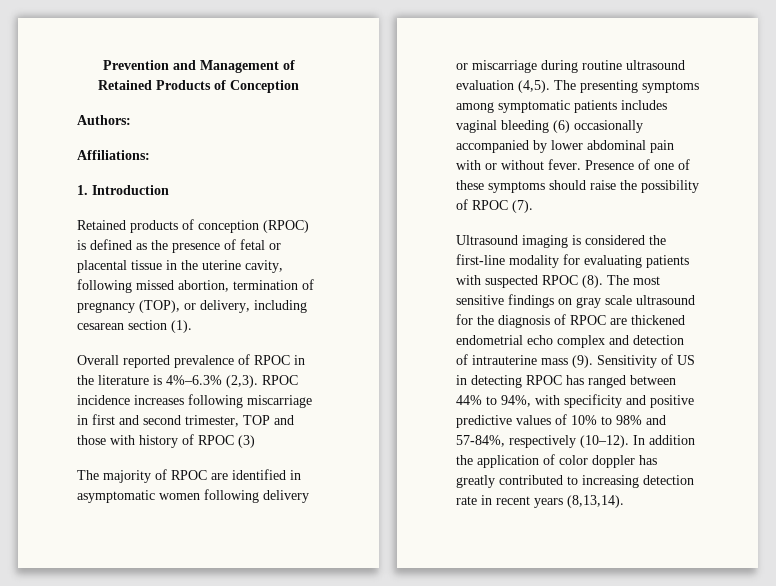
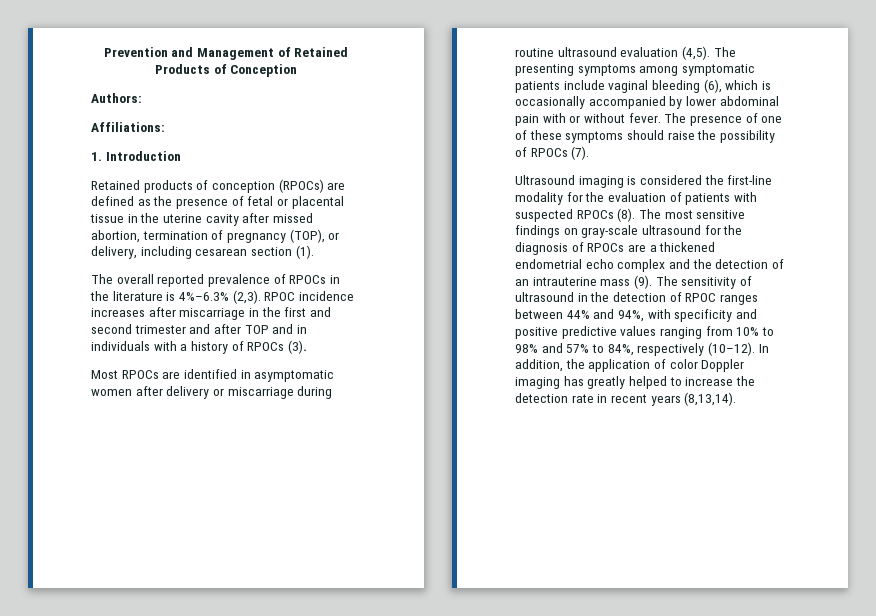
- Retained products of conception (RPOC) is defined as the presence of fetal or placental tissue in the uterine cavity, following missed abortion, termination of pregnancy (TOP), or delivery, including cesarean section (1).
+ Retained products of conception (RPOCs) are defined as the presence of fetal or placental tissue in the uterine cavity after missed abortion, termination of pregnancy (TOP), or delivery, including cesarean section (1).
- Overall reported prevalence of RPOC in the literature is 4%–6.3% (2,3).
+ The overall reported prevalence of RPOCs in the literature is 4%–6.3% (2,3).
- RPOC incidence increases following miscarriage in first and second trimester, TOP and those with history of RPOC (3)
- The majority of RPOC are identified in asymptomatic women following delivery or miscarriage during routine ultrasound evaluation (4,5).
+ RPOC incidence increases after miscarriage in the first and second trimester and after TOP and in individuals with a history of RPOCs (3).
+ Most RPOCs are identified in asymptomatic women after delivery or miscarriage during routine ultrasound evaluation (4,5).
- The presenting symptoms among symptomatic patients includes vaginal bleeding (6) occasionally accompanied by lower abdominal pain with or without fever.
+ The presenting symptoms among symptomatic patients include vaginal bleeding (6), which is occasionally accompanied by lower abdominal pain with or without fever.
- Presence of one of these symptoms should raise the possibility of RPOC (7).
+ The presence of one of these symptoms should raise the possibility of RPOCs (7).
- Ultrasound imaging is considered the first-line modality for evaluating patients with suspected RPOC (8).
+ Ultrasound imaging is considered the first-line modality for the evaluation of patients with suspected RPOCs (8).
- The most sensitive findings on gray scale ultrasound for the diagnosis of RPOC are thickened endometrial echo complex and detection of intrauterine mass (9).
+ The most sensitive findings on gray-scale ultrasound for the diagnosis of RPOCs are a thickened endometrial echo complex and the detection of an intrauterine mass (9).
- Sensitivity of US in detecting RPOC has ranged between 44% to 94%, with specificity and positive predictive values of 10% to 98% and 57-84%, respectively (10–12).
+ The sensitivity of ultrasound in the detection of RPOC ranges between 44% and 94%, with specificity and positive predictive values ranging from 10% to 98% and 57% to 84%, respectively (10–12).
- In addition the application of color doppler has greatly contributed to increasing detection rate in recent years (8,13,14).
+ In addition, the application of color Doppler imaging has greatly helped to increase the detection rate in recent years (8,13,14).

